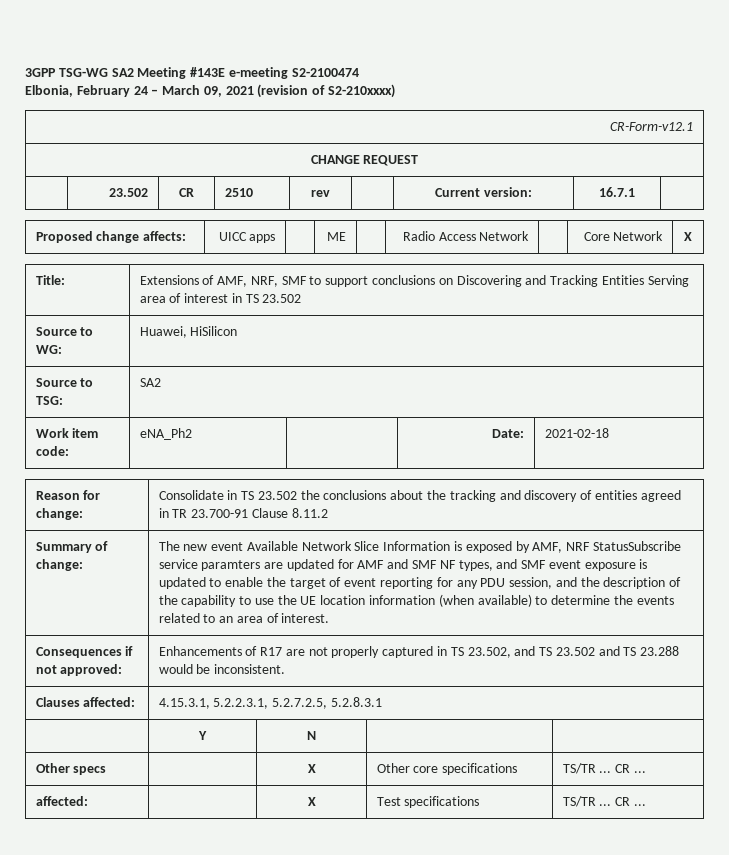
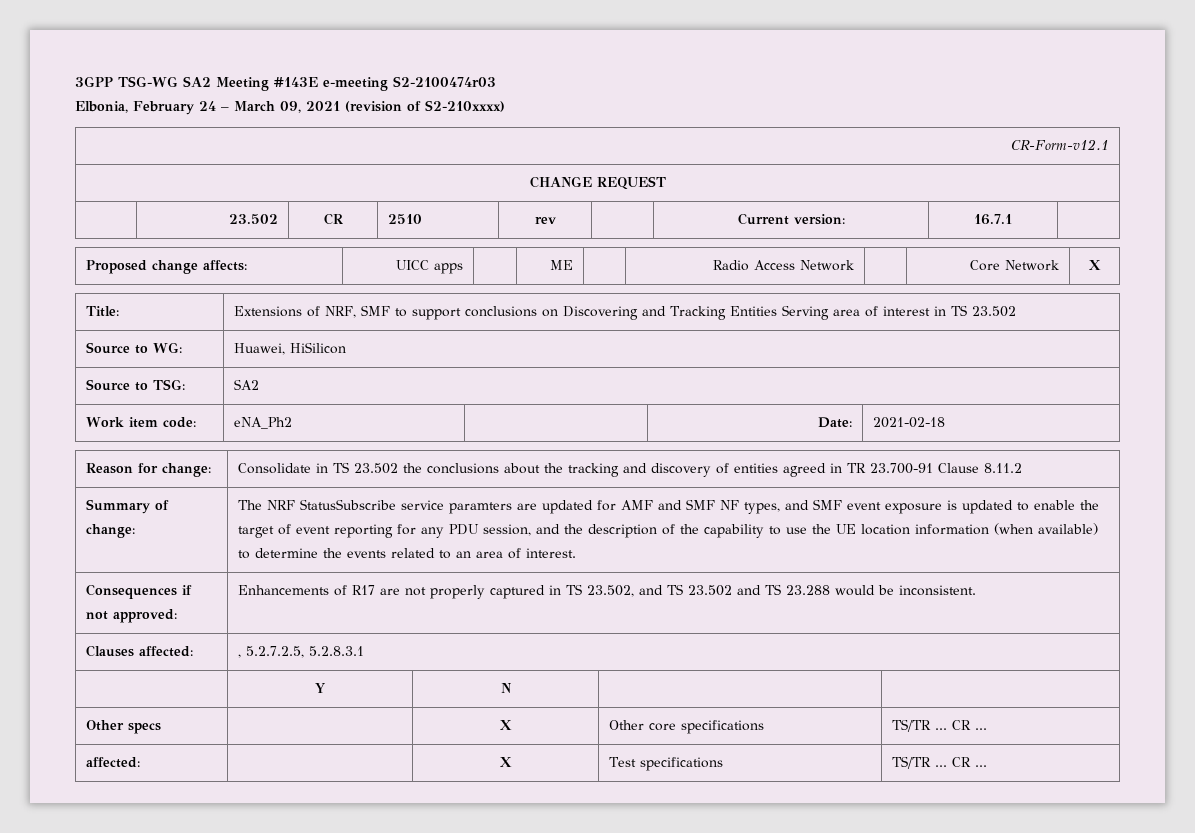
- 3GPP TSG-WG SA2 Meeting #143E e-meeting S2-2100474
+ 3GPP TSG-WG SA2 Meeting #143E e-meeting S2-2100474r03
- Title: | Extensions of AMF, NRF, SMF to support conclusions on Discovering and Tracking Entities Serving area of interest in TS 23.502
+ Title: | Extensions of NRF, SMF to support conclusions on Discovering and Tracking Entities Serving area of interest in TS 23.502
- The new event Available Network Slice Information is exposed by AMF, NRF StatusSubscribe service paramters are updated for AMF and SMF NF types, and SMF event exposure is updated to enable the target of event reporting for any PDU session, and the description of the capability to use the UE location information (when available) to determine the events related to an area of interest.
+ The NRF StatusSubscribe service paramters are updated for AMF and SMF NF types, and SMF event exposure is updated to enable the target of event reporting for any PDU session, and the description of the capability to use the UE location information (when available) to determine the events related to an area of interest.
- Clauses affected: | 4.15.3.1, 5.2.2.3.1, 5.2.7.2.5, 5.2.8.3.1
+ Clauses affected: | , 5.2.7.2.5, 5.2.8.3.1

